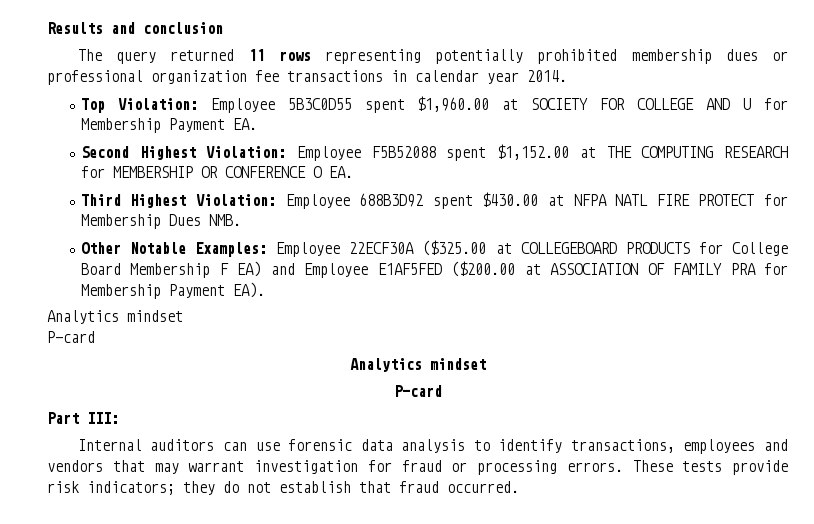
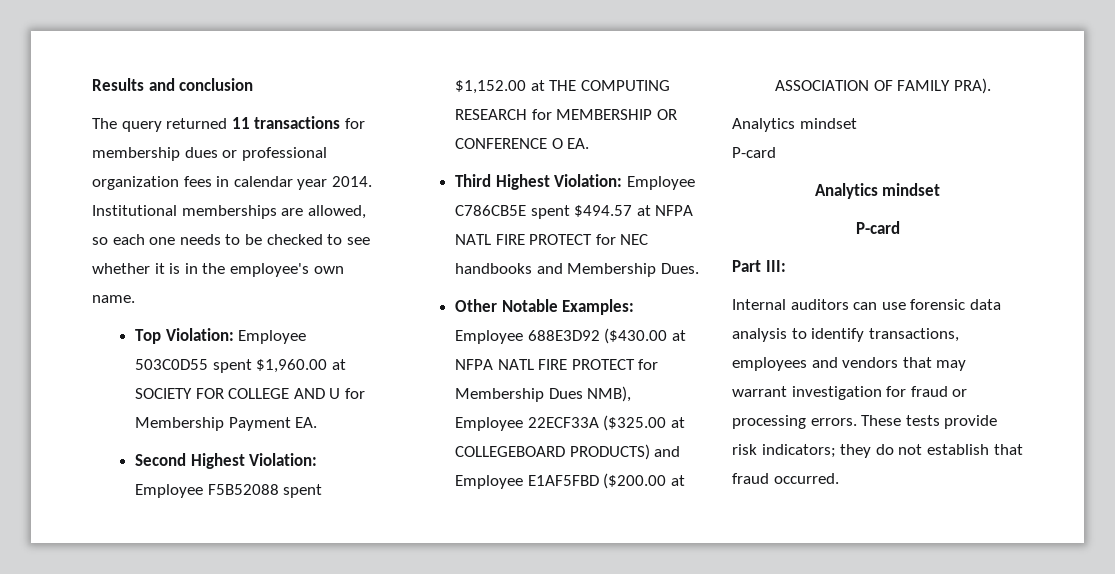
- The query returned 11 rows representing potentially prohibited membership dues or professional organization fee transactions in calendar year 2014.
+ The query returned 11 transactions for membership dues or professional organization fees in calendar year 2014. Institutional memberships are allowed, so each one needs to be checked to see whether it is in the employee's own name.
- Top Violation: Employee 5B3C0D55 spent $1,960.00 at SOCIETY FOR COLLEGE AND U for Membership Payment EA.
+ Top Violation: Employee 503C0D55 spent $1,960.00 at SOCIETY FOR COLLEGE AND U for Membership Payment EA.
- Third Highest Violation: Employee 688B3D92 spent $430.00 at NFPA NATL FIRE PROTECT for Membership Dues NMB.
- Other Notable Examples: Employee 22ECF30A ($325.00 at COLLEGEBOARD PRODUCTS for College Board Membership F EA) and Employee E1AF5FED ($200.00 at ASSOCIATION OF FAMILY PRA for Membership Payment EA).
+ Third Highest Violation: Employee C786CB5E spent $494.57 at NFPA NATL FIRE PROTECT for NEC handbooks and Membership Dues.
+ Other Notable Examples: Employee 688E3D92 ($430.00 at NFPA NATL FIRE PROTECT for Membership Dues NMB), Employee 22ECF33A ($325.00 at COLLEGEBOARD PRODUCTS) and Employee E1AF5FBD ($200.00 at ASSOCIATION OF FAMILY PRA).

